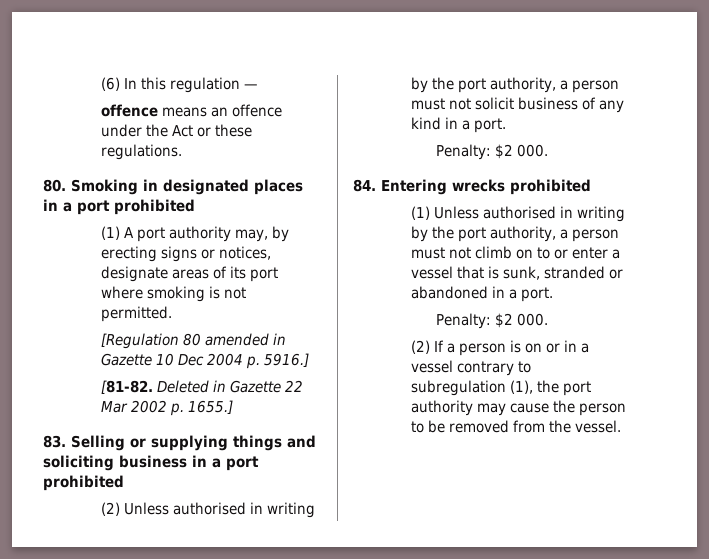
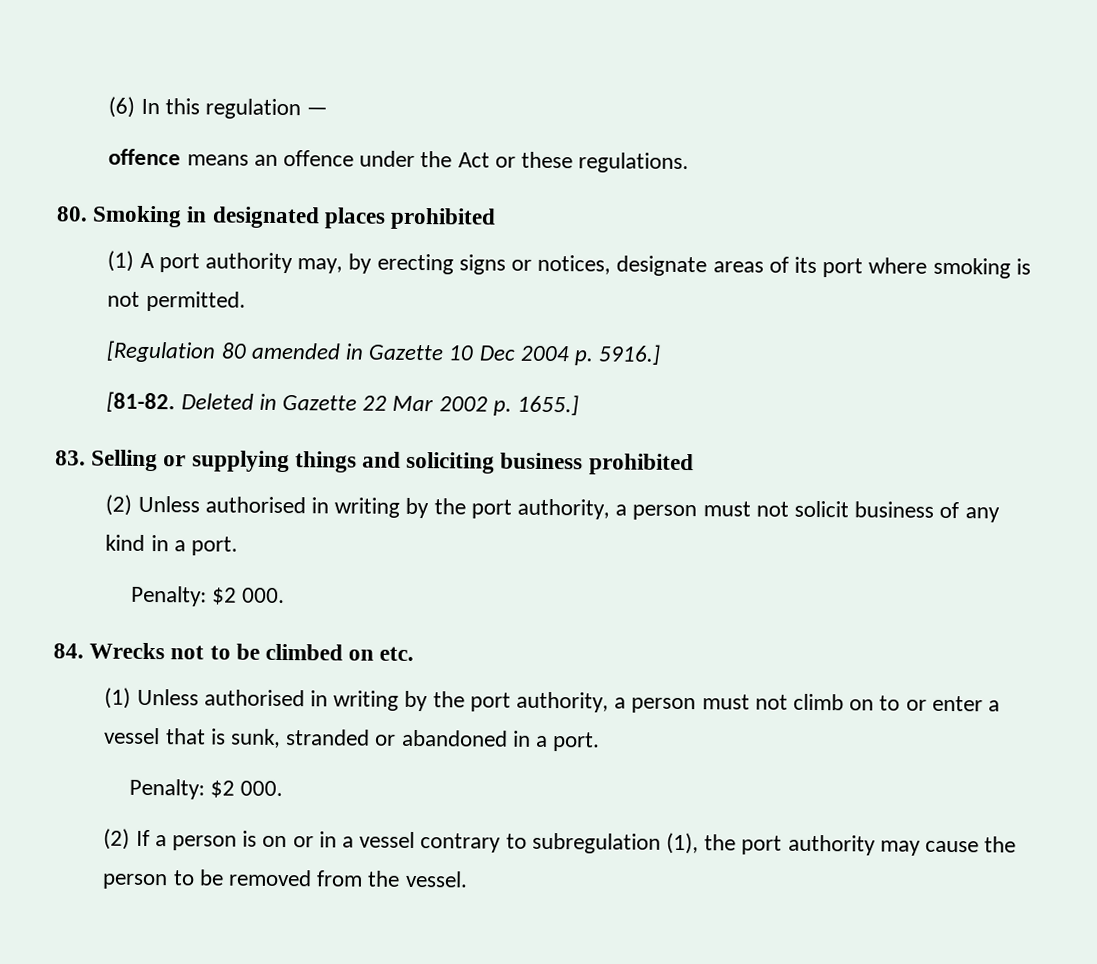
- 80. Smoking in designated places in a port prohibited
+ 80. Smoking in designated places prohibited
- 83. Selling or supplying things and soliciting business in a port prohibited
+ 83. Selling or supplying things and soliciting business prohibited
- 84. Entering wrecks prohibited
+ 84. Wrecks not to be climbed on etc.

